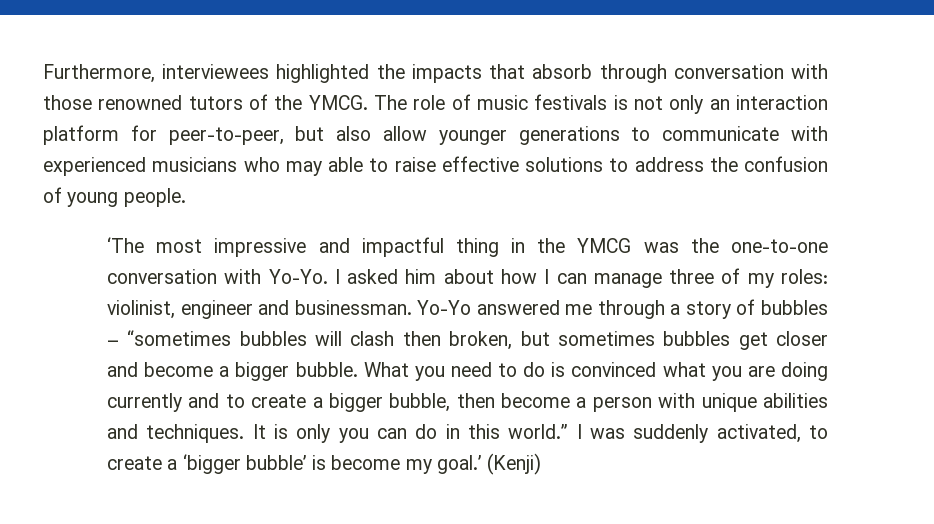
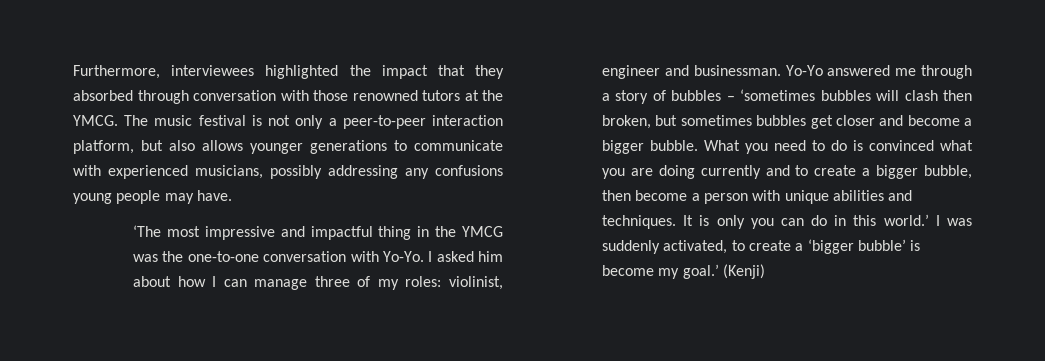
- Furthermore, interviewees highlighted the impacts that absorb through conversation with those renowned tutors of the YMCG.
+ Furthermore, interviewees highlighted the impact that they absorbed through conversation with those renowned tutors at the YMCG.
- The role of music festivals is not only an interaction platform for peer-to-peer, but also allow younger generations to communicate with experienced musicians who may able to raise effective solutions to address the confusion of young people.
+ The music festival is not only a peer-to-peer interaction platform, but also allows younger generations to communicate with experienced musicians, possibly addressing any confusions young people may have.
- Yo-Yo answered me through a story of bubbles – “sometimes bubbles will clash then broken, but sometimes bubbles get closer and become a bigger bubble.
+ Yo-Yo answered me through a story of bubbles – ‘sometimes bubbles will clash then broken, but sometimes bubbles get closer and become a bigger bubble.
- It is only you can do in this world.”
+ It is only you can do in this world.’

